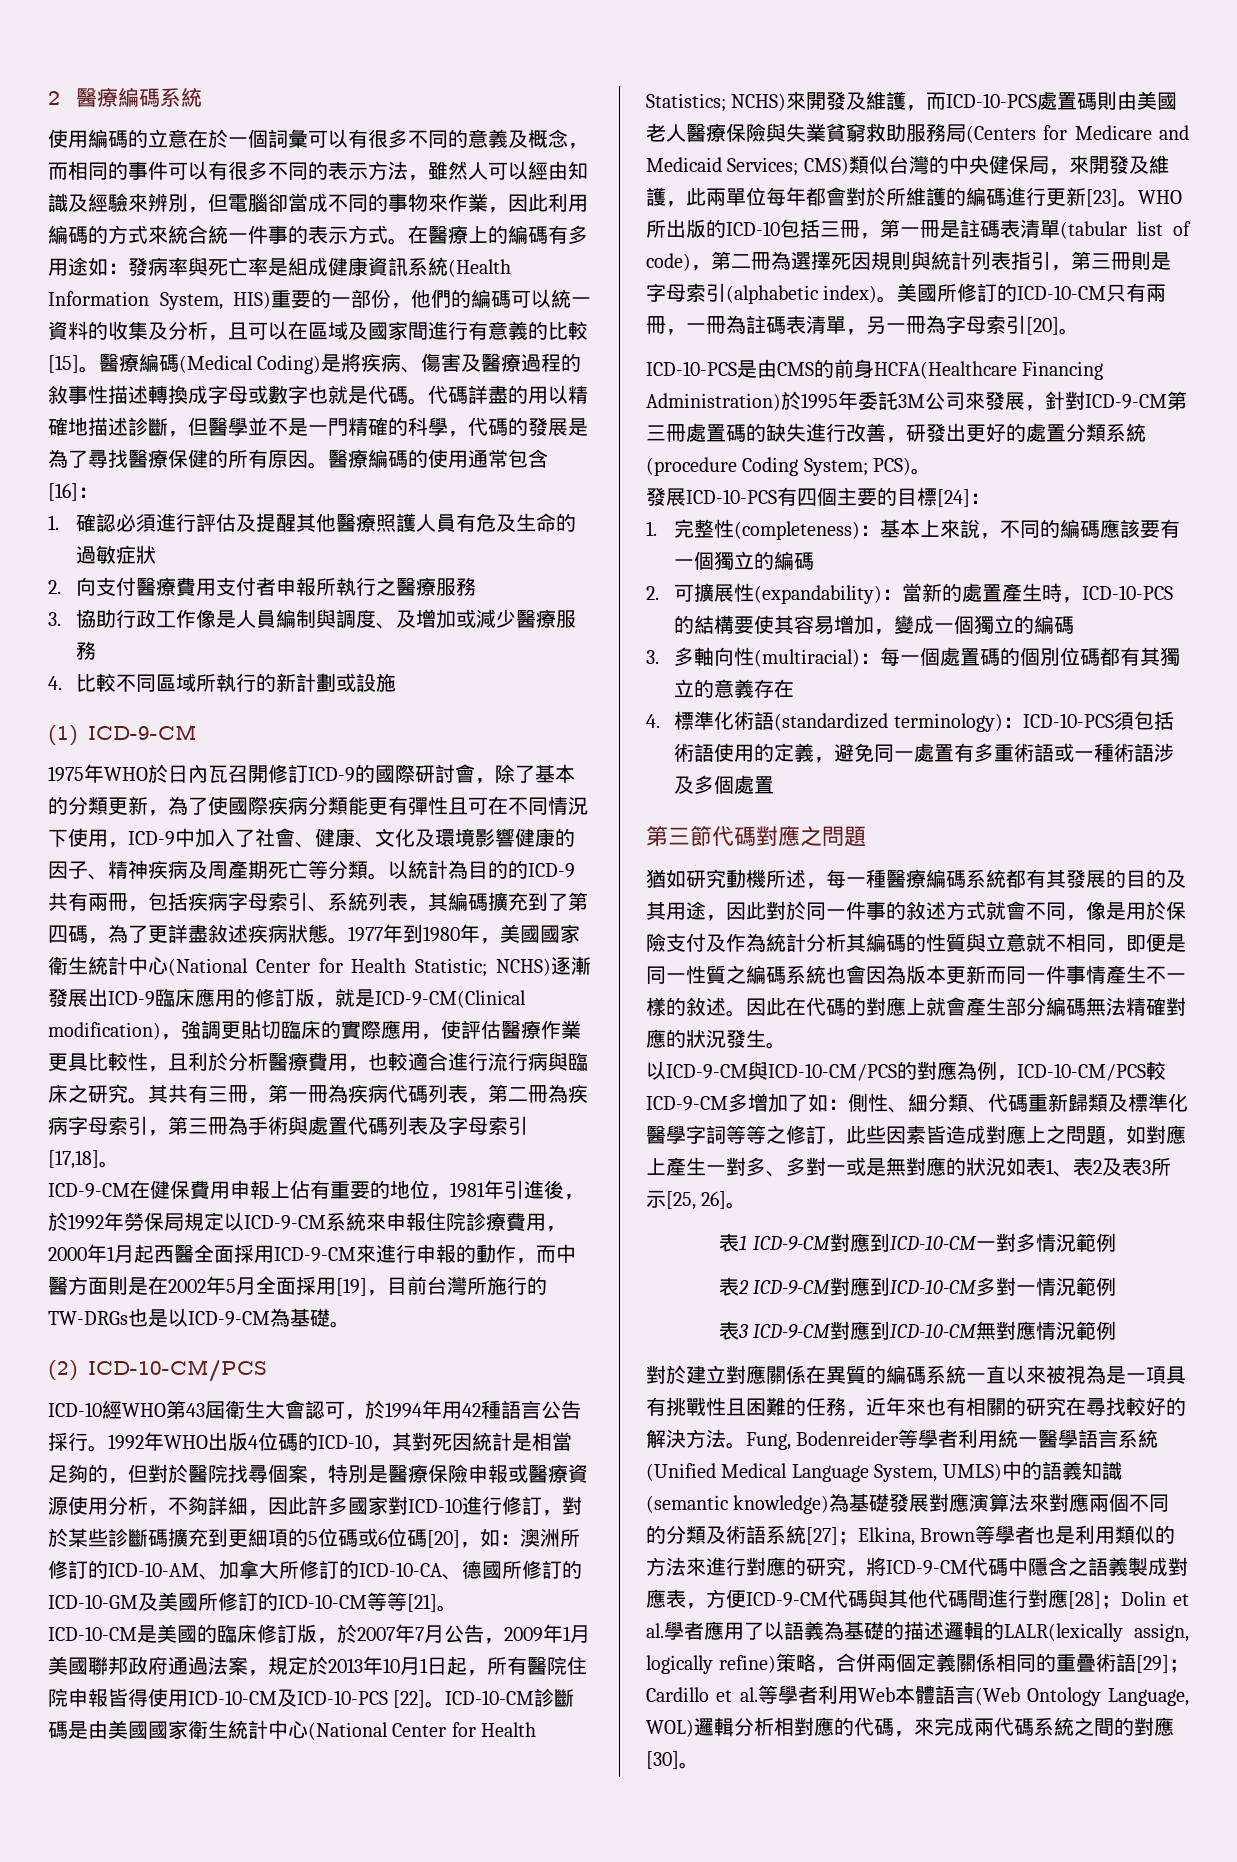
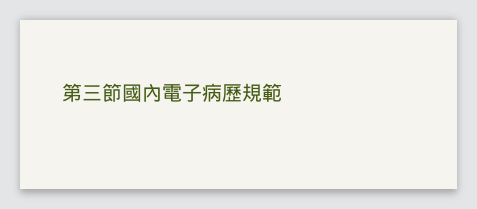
- 2醫療編碼系統
- 使用編碼的立意在於一個詞彙可以有很多不同的意義及概念，而相同的事件可以有很多不同的表示方法，雖然人可以經由知識及經驗來辨別，但電腦卻當成不同的事物來作業，因此利用編碼的方式來統合統一件事的表示方式。在醫療上的編碼有多用途如：發病率與死亡率是組成健康資訊系統(Health Information System, HIS)重要的一部份，他們的編碼可以統一資料的收集及分析，且可以在區域及國家間進行有意義的比較[15]。醫療編碼(Medical Coding)是將疾病、傷害及醫療過程的敘事性描述轉換成字母或數字也就是代碼。代碼詳盡的用以精確地描述診斷，但醫學並不是一門精確的科學，代碼的發展是為了尋找醫療保健的所有原因。醫療編碼的使用通常包含[16]：
- 1.確認必須進行評估及提醒其他醫療照護人員有危及生命的過敏症狀
- 2.向支付醫療費用支付者申報所執行之醫療服務
- 3.協助行政工作像是人員編制與調度、及增加或減少醫療服務
- 4.比較不同區域所執行的新計劃或設施
- (1) ICD-9-CM
- 1975年WHO於日內瓦召開修訂ICD-9的國際研討會，除了基本的分類更新，為了使國際疾病分類能更有彈性且可在不同情況下使用，ICD-9中加入了社會、健康、文化及環境影響健康的因子、精神疾病及周產期死亡等分類。以統計為目的的ICD-9共有兩冊，包括疾病字母索引、系統列表，其編碼擴充到了第四碼，為了更詳盡敘述疾病狀態。1977年到1980年，美國國家衛生統計中心(National Center for Health Statistic; NCHS)逐漸發展出ICD-9臨床應用的修訂版，就是ICD-9-CM(Clinical modification)，強調更貼切臨床的實際應用，使評估醫療作業更具比較性，且利於分析醫療費用，也較適合進行流行病與臨床之研究。其共有三冊，第一冊為疾病代碼列表，第二冊為疾病字母索引，第三冊為手術與處置代碼列表及字母索引[17,18]。
- ICD-9-CM在健保費用申報上佔有重要的地位，1981年引進後，於1992年勞保局規定以ICD-9-CM系統來申報住院診療費用，2000年1月起西醫全面採用ICD-9-CM來進行申報的動作，而中醫方面則是在2002年5月全面採用[19]，目前台灣所施行的TW-DRGs也是以ICD-9-CM為基礎。
- (2) ICD-10-CM/PCS
- ICD-10經WHO第43屆衛生大會認可，於1994年用42種語言公告採行。1992年WHO出版4位碼的ICD-10，其對死因統計是相當足夠的，但對於醫院找尋個案，特別是醫療保險申報或醫療資源使用分析，不夠詳細，因此許多國家對ICD-10進行修訂，對於某些診斷碼擴充到更細項的5位碼或6位碼[20]，如：澳洲所修訂的ICD-10-AM、加拿大所修訂的ICD-10-CA、德國所修訂的ICD-10-GM及美國所修訂的ICD-10-CM等等[21]。
- ICD-10-CM是美國的臨床修訂版，於2007年7月公告，2009年1月美國聯邦政府通過法案，規定於2013年10月1日起，所有醫院住院申報皆得使用ICD-10-CM及ICD-10-PCS [22]。ICD-10-CM診斷碼是由美國國家衛生統計中心(National Center for Health Statistics; NCHS)來開發及維護，而ICD-10-PCS處置碼則由美國老人醫療保險與失業貧窮救助服務局(Centers for Medicare and Medicaid Services; CMS)類似台灣的中央健保局，來開發及維護，此兩單位每年都會對於所維護的編碼進行更新[23]。WHO所出版的ICD-10包括三冊，第一冊是註碼表清單(tabular list of code)，第二冊為選擇死因規則與統計列表指引，第三冊則是字母索引(alphabetic index)。美國所修訂的ICD-10-CM只有兩冊，一冊為註碼表清單，另一冊為字母索引[20]。
- ICD-10-PCS是由CMS的前身HCFA(Healthcare Financing Administration)於1995年委託3M公司來發展，針對ICD-9-CM第三冊處置碼的缺失進行改善，研發出更好的處置分類系統(procedure Coding System; PCS)。
- 發展ICD-10-PCS有四個主要的目標[24]：
- 1.完整性(completeness)：基本上來說，不同的編碼應該要有一個獨立的編碼
- 2.可擴展性(expandability)：當新的處置產生時，ICD-10-PCS的結構要使其容易增加，變成一個獨立的編碼
- 3.多軸向性(multiracial)：每一個處置碼的個別位碼都有其獨立的意義存在
- 4.標準化術語(standardized terminology)：ICD-10-PCS須包括術語使用的定義，避免同一處置有多重術語或一種術語涉及多個處置
- 第三節代碼對應之問題
- 猶如研究動機所述，每一種醫療編碼系統都有其發展的目的及其用途，因此對於同一件事的敘述方式就會不同，像是用於保險支付及作為統計分析其編碼的性質與立意就不相同，即便是同一性質之編碼系統也會因為版本更新而同一件事情產生不一樣的敘述。因此在代碼的對應上就會產生部分編碼無法精確對應的狀況發生。
- 以ICD-9-CM與ICD-10-CM/PCS的對應為例，ICD-10-CM/PCS較ICD-9-CM多增加了如：側性、細分類、代碼重新歸類及標準化醫學字詞等等之修訂，此些因素皆造成對應上之問題，如對應上產生一對多、多對一或是無對應的狀況如表1、表2及表3所示[25, 26]。
- 表1 ICD-9-CM對應到ICD-10-CM一對多情況範例
- 表2 ICD-9-CM對應到ICD-10-CM多對一情況範例
- 表3 ICD-9-CM對應到ICD-10-CM無對應情況範例
- 對於建立對應關係在異質的編碼系統一直以來被視為是一項具有挑戰性且困難的任務，近年來也有相關的研究在尋找較好的解決方法。Fung, Bodenreider等學者利用統一醫學語言系統(Unified Medical Language System, UMLS)中的語義知識(semantic knowledge)為基礎發展對應演算法來對應兩個不同的分類及術語系統[27]；Elkina, Brown等學者也是利用類似的方法來進行對應的研究，將ICD-9-CM代碼中隱含之語義製成對應表，方便ICD-9-CM代碼與其他代碼間進行對應[28]；Dolin et al.學者應用了以語義為基礎的描述邏輯的LALR(lexically assign, logically refine)策略，合併兩個定義關係相同的重疊術語[29]；Cardillo et al.等學者利用Web本體語言(Web Ontology Language, WOL)邏輯分析相對應的代碼，來完成兩代碼系統之間的對應[30]。
+ 第三節國內電子病歷規範

